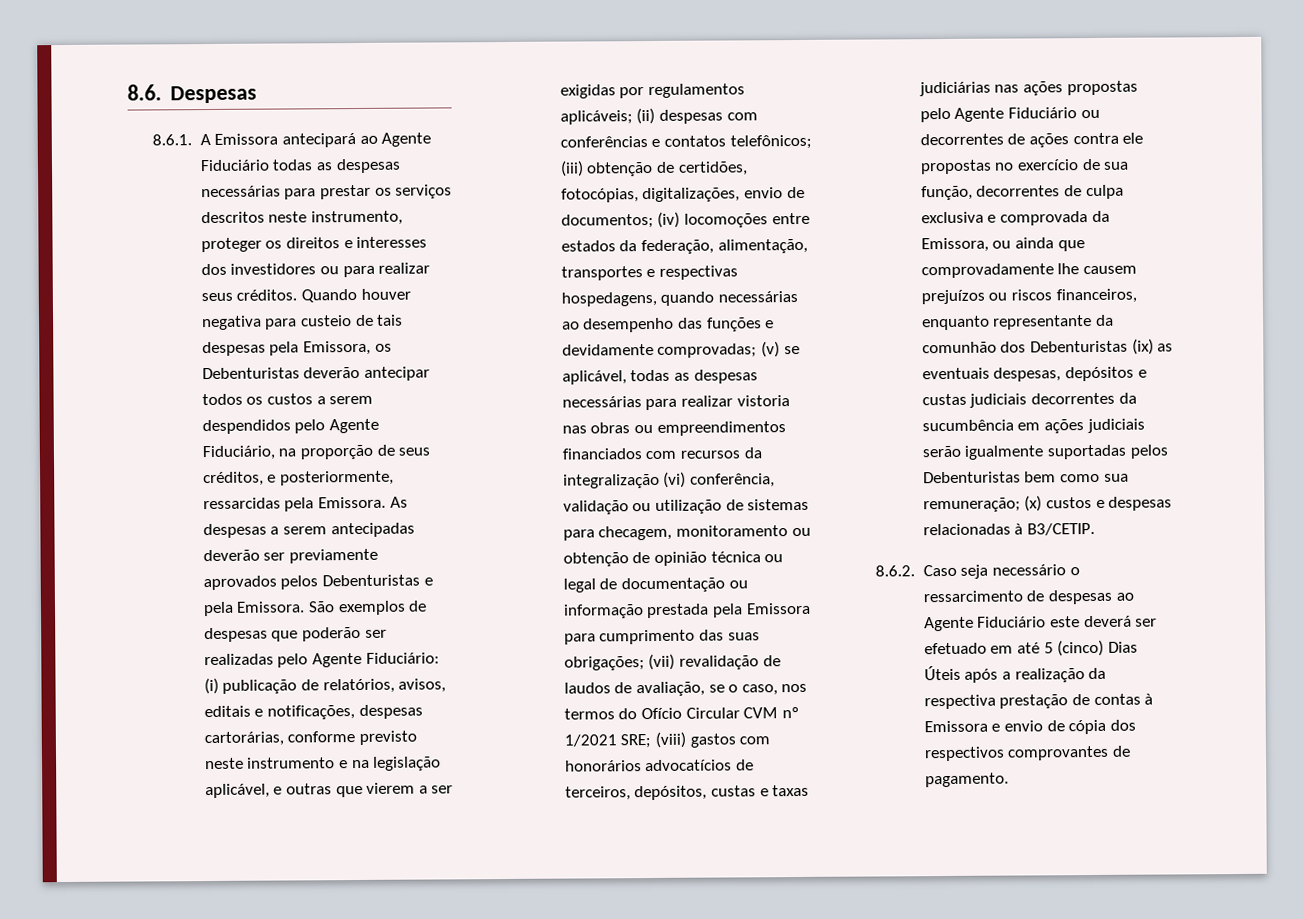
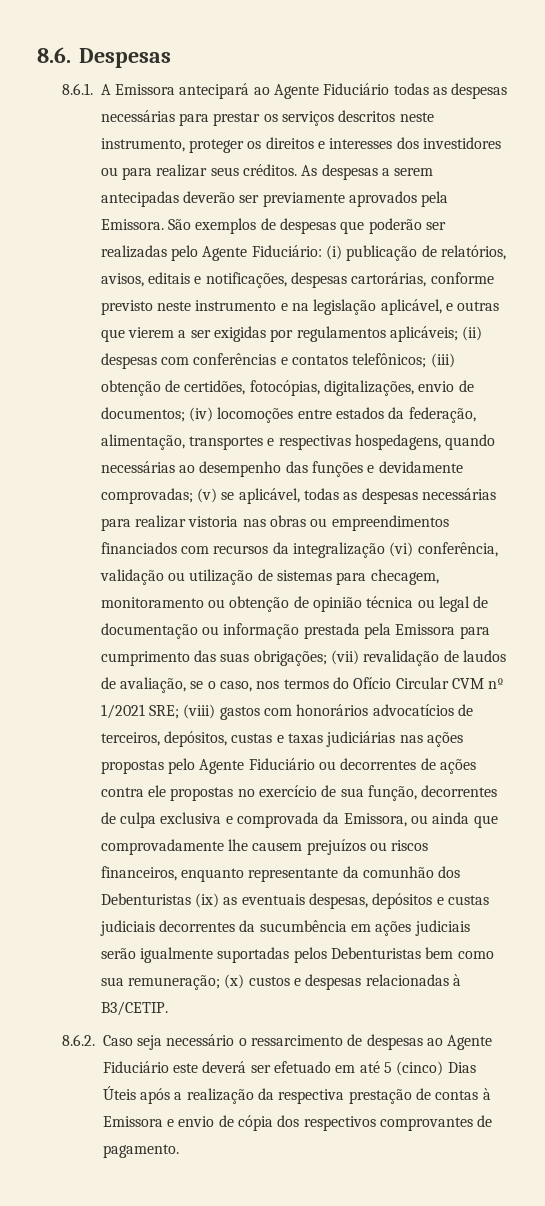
- Quando houver negativa para custeio de tais despesas pela Emissora, os Debenturistas deverão antecipar todos os custos a serem despendidos pelo Agente Fiduciário, na proporção de seus créditos, e posteriormente, ressarcidas pela Emissora.
- As despesas a serem antecipadas deverão ser previamente aprovados pelos Debenturistas e pela Emissora.
+ As despesas a serem antecipadas deverão ser previamente aprovados pela Emissora.

